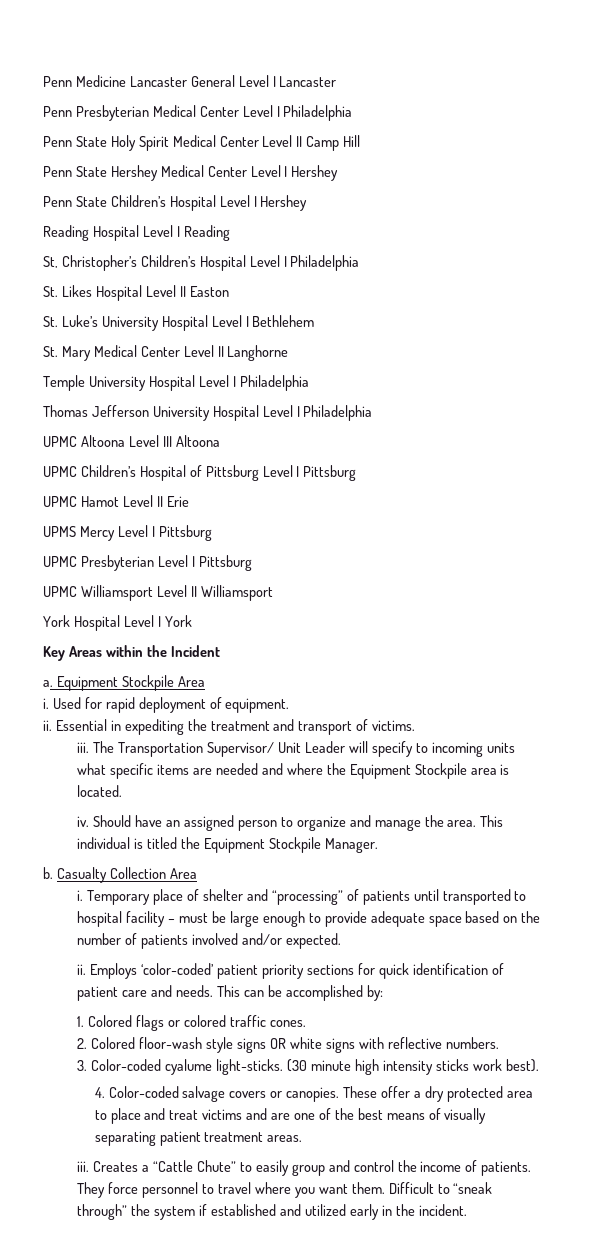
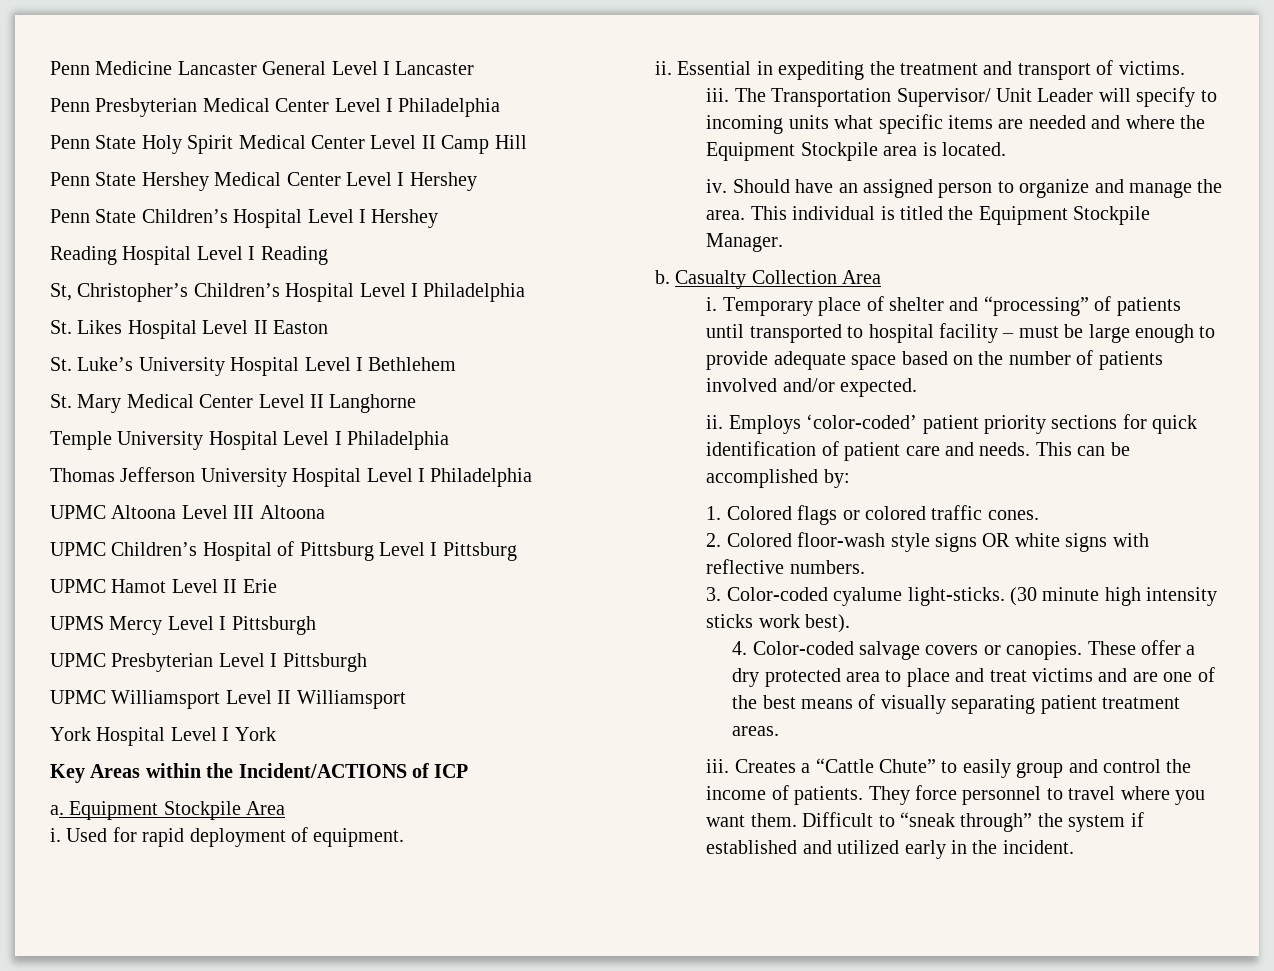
- UPMS Mercy Level I Pittsburg
+ UPMS Mercy Level I Pittsburgh
- UPMC Presbyterian Level I Pittsburg
+ UPMC Presbyterian Level I Pittsburgh
- Key Areas within the Incident
+ Key Areas within the Incident/ACTIONS of ICP

